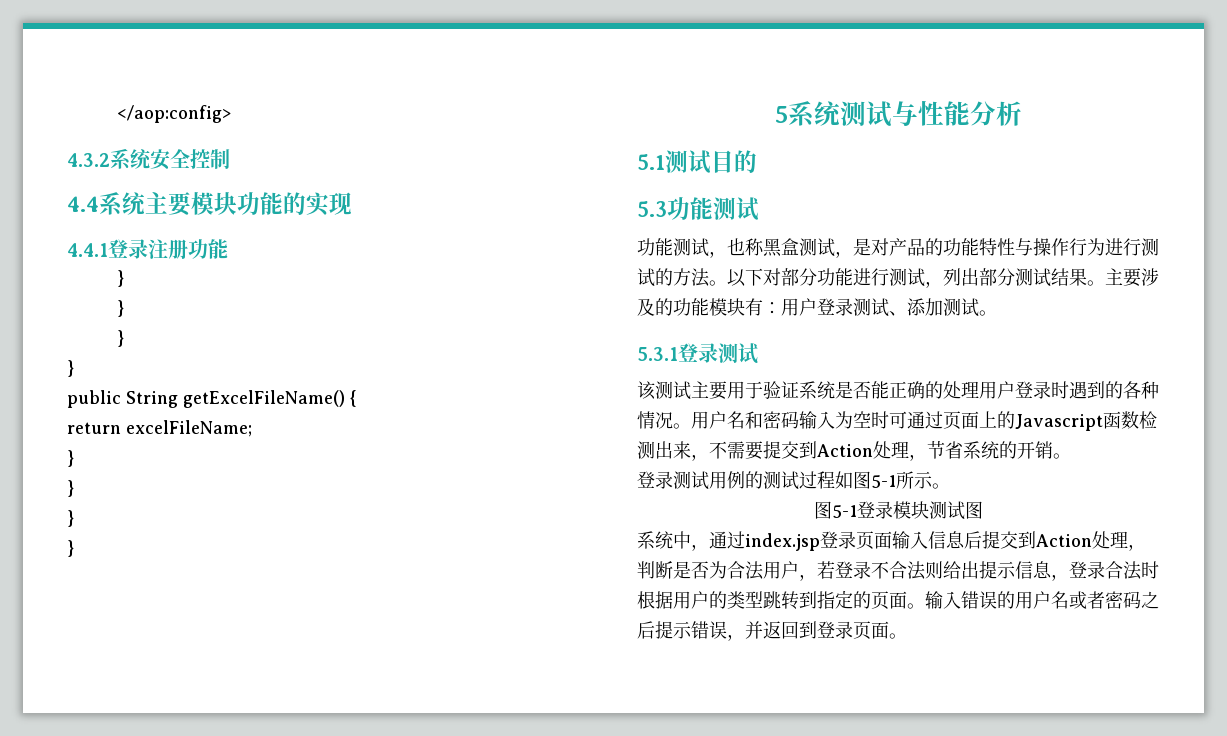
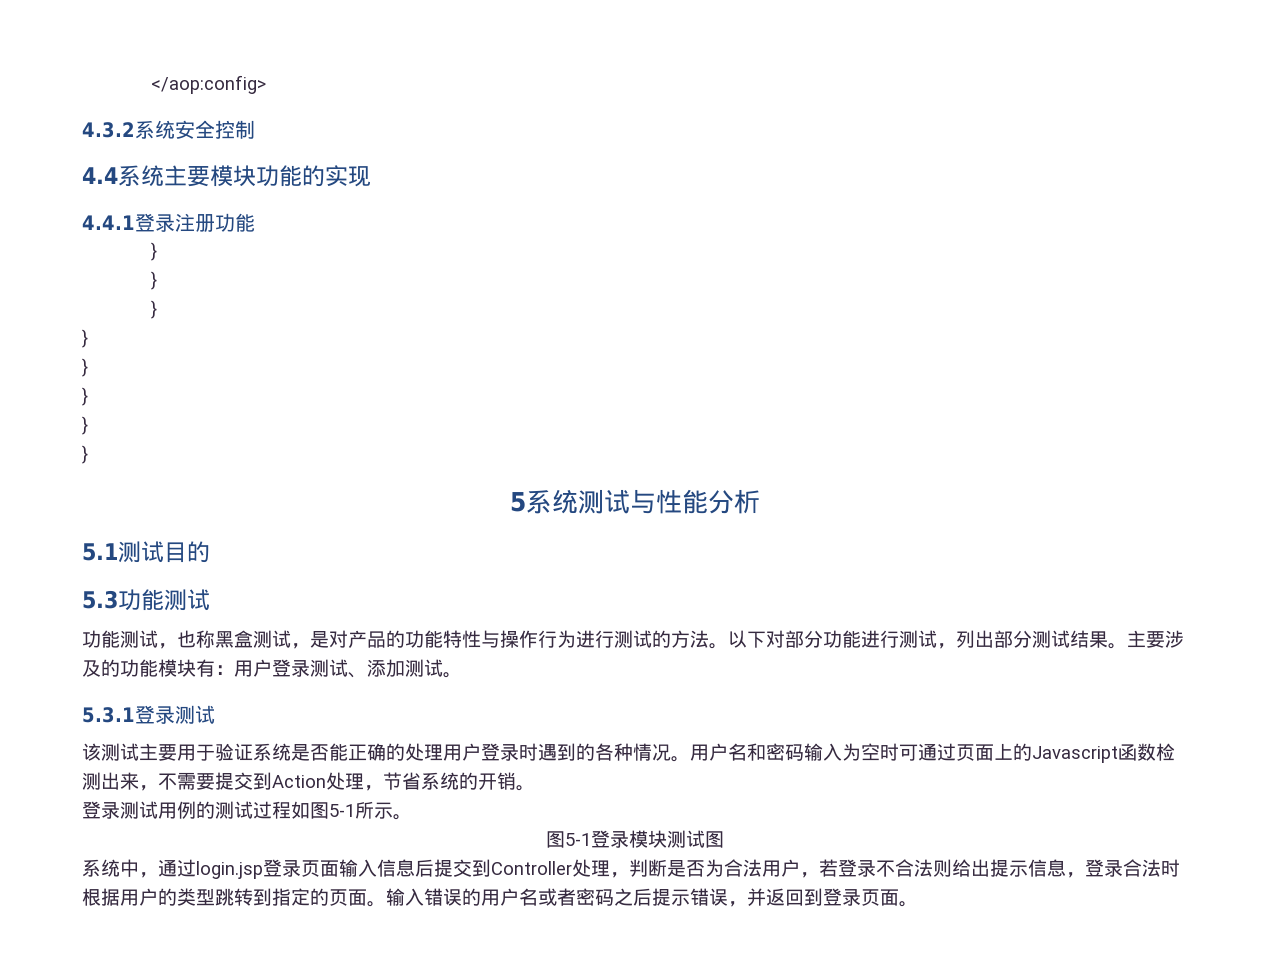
- public String getExcelFileName() {
- return excelFileName;
- 系统中，通过index.jsp登录页面输入信息后提交到Action处理，判断是否为合法用户，若登录不合法则给出提示信息，登录合法时根据用户的类型跳转到指定的页面。
+ 系统中，通过login.jsp登录页面输入信息后提交到Controller处理，判断是否为合法用户，若登录不合法则给出提示信息，登录合法时根据用户的类型跳转到指定的页面。

